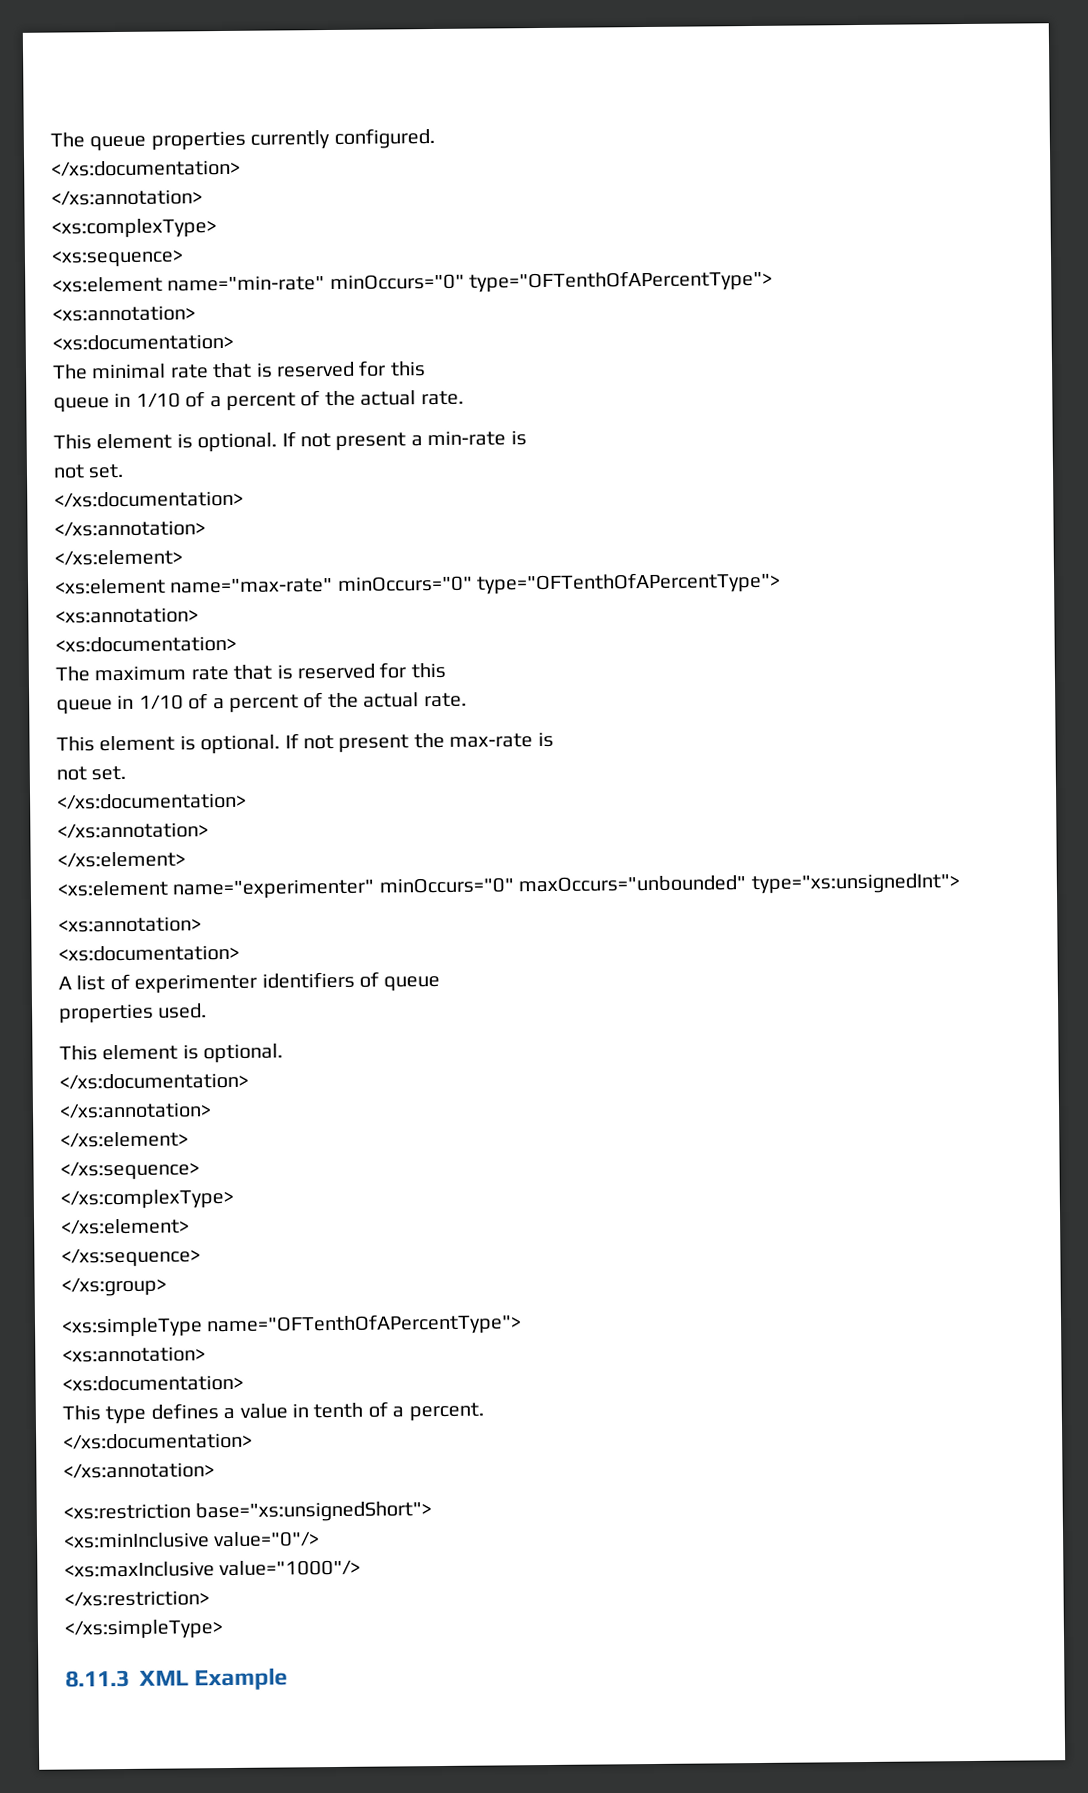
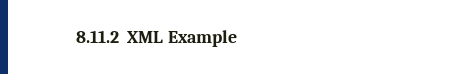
- The queue properties currently configured.
- </xs:documentation>
- </xs:annotation>
- <xs:complexType>
- <xs:sequence>
- <xs:element name="min-rate" minOccurs="0" type="OFTenthOfAPercentType">
- <xs:annotation>
- <xs:documentation>
- The minimal rate that is reserved for this
- queue in 1/10 of a percent of the actual rate.
- This element is optional. If not present a min-rate is
- not set.
- </xs:documentation>
- </xs:annotation>
- </xs:element>
- <xs:element name="max-rate" minOccurs="0" type="OFTenthOfAPercentType">
- <xs:annotation>
- <xs:documentation>
- The maximum rate that is reserved for this
- queue in 1/10 of a percent of the actual rate.
- This element is optional. If not present the max-rate is
- not set.
- </xs:documentation>
- </xs:annotation>
- </xs:element>
- <xs:element name="experimenter" minOccurs="0" maxOccurs="unbounded" type="xs:unsignedInt">
- <xs:annotation>
- <xs:documentation>
- A list of experimenter identifiers of queue
- properties used.
- This element is optional.
- </xs:documentation>
- </xs:annotation>
- </xs:element>
- </xs:sequence>
- </xs:complexType>
- </xs:element>
- </xs:sequence>
- </xs:group>
- <xs:simpleType name="OFTenthOfAPercentType">
- <xs:annotation>
- <xs:documentation>
- This type defines a value in tenth of a percent.
- </xs:documentation>
- </xs:annotation>
- <xs:restriction base="xs:unsignedShort">
- <xs:minInclusive value="0"/>
- <xs:maxInclusive value="1000"/>
- </xs:restriction>
- </xs:simpleType>
- 8.11.3 XML Example
+ 8.11.2 XML Example

